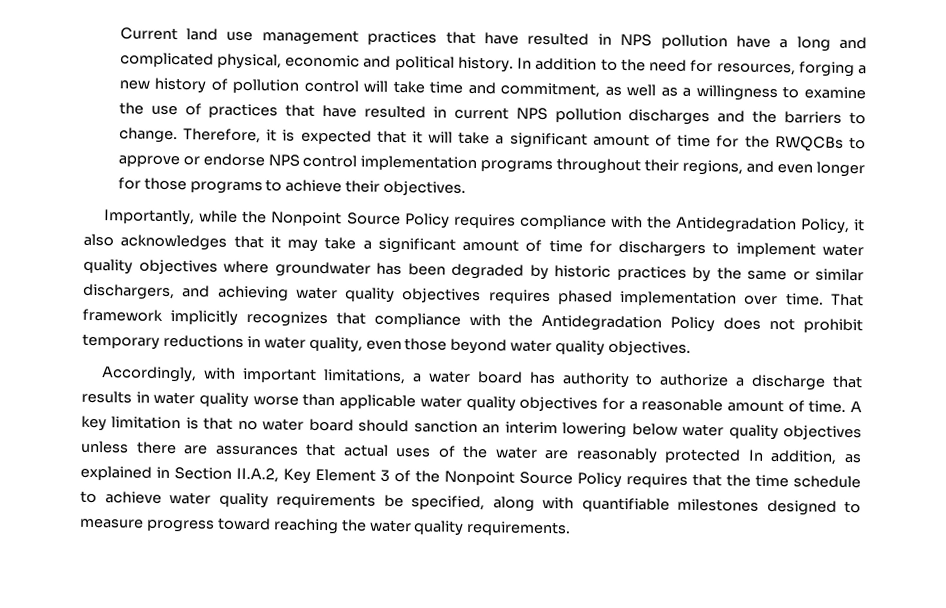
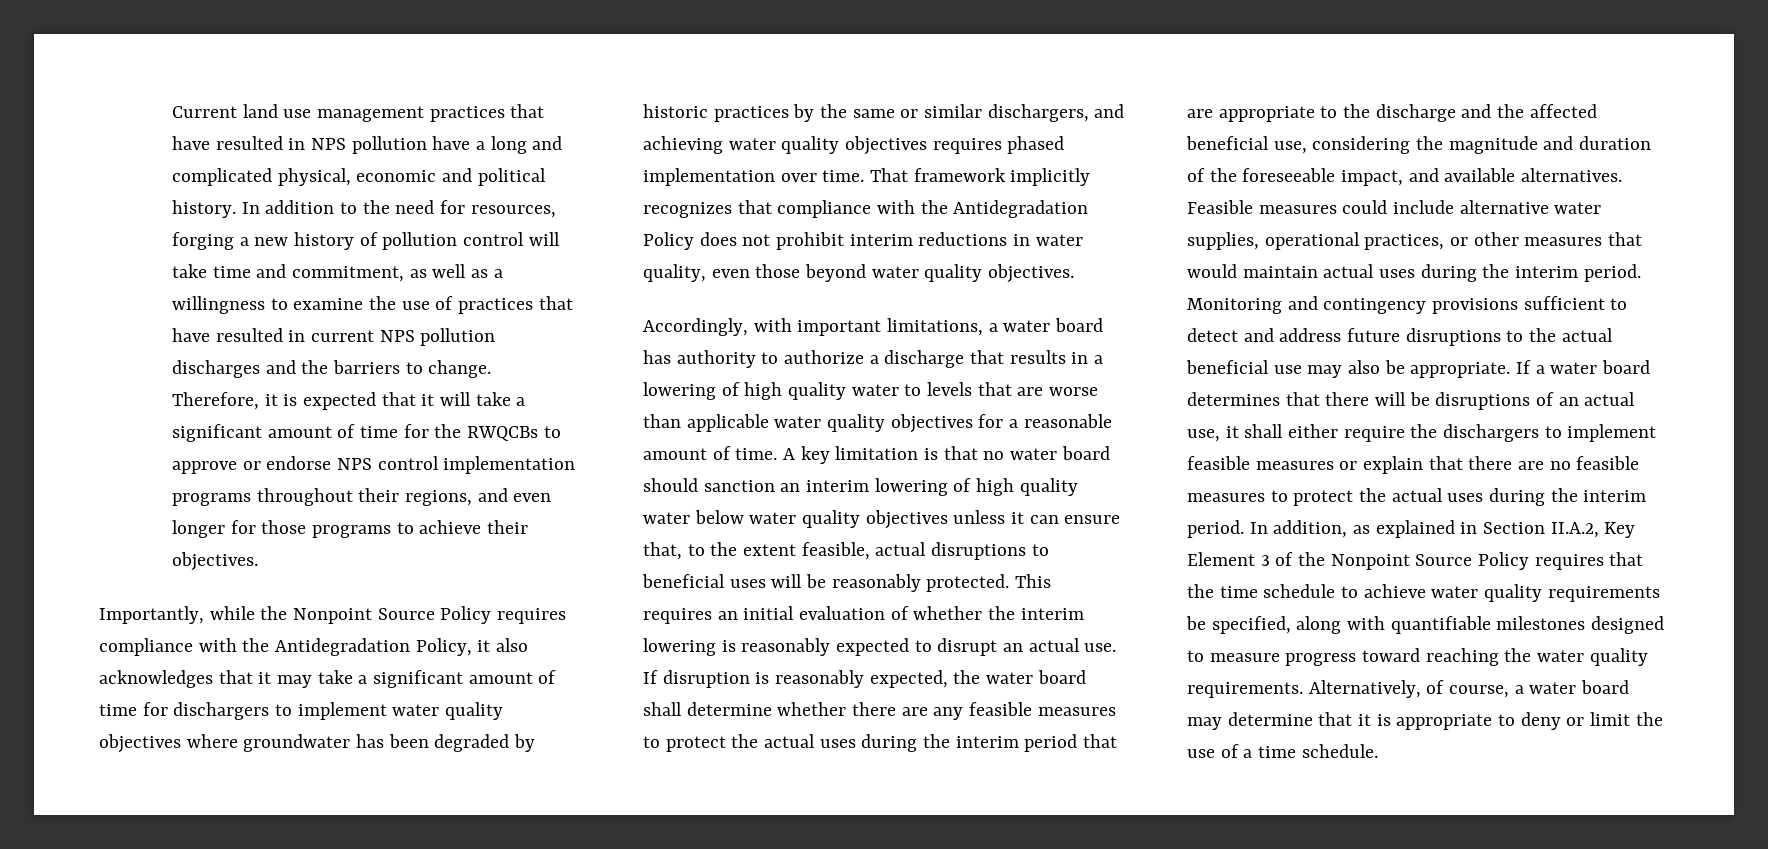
- That framework implicitly recognizes that compliance with the Antidegradation Policy does not prohibit temporary reductions in water quality, even those beyond water quality objectives.
+ That framework implicitly recognizes that compliance with the Antidegradation Policy does not prohibit interim reductions in water quality, even those beyond water quality objectives.
- Accordingly, with important limitations, a water board has authority to authorize a discharge that results in water quality worse than applicable water quality objectives for a reasonable amount of time.
+ Accordingly, with important limitations, a water board has authority to authorize a discharge that results in a lowering of high quality water to levels that are worse than applicable water quality objectives for a reasonable amount of time.
- A key limitation is that no water board should sanction an interim lowering below water quality objectives unless there are assurances that actual uses of the water are reasonably protected In addition, as explained in Section II.A.2, Key Element 3 of the Nonpoint Source Policy requires that the time schedule to achieve water quality requirements be specified, along with quantifiable milestones designed to measure progress toward reaching the water quality requirements.
+ A key limitation is that no water board should sanction an interim lowering of high quality water below water quality objectives unless it can ensure that, to the extent feasible, actual disruptions to beneficial uses will be reasonably protected. This requires an initial evaluation of whether the interim lowering is reasonably expected to disrupt an actual use. If disruption is reasonably expected, the water board shall determine whether there are any feasible measures to protect the actual uses during the interim period that are appropriate to the discharge and the affected beneficial use, considering the magnitude and duration of the foreseeable impact, and available alternatives. Feasible measures could include alternative water supplies, operational practices, or other measures that would maintain actual uses during the interim period. Monitoring and contingency provisions sufficient to detect and address future disruptions to the actual beneficial use may also be appropriate. If a water board determines that there will be disruptions of an actual use, it shall either require the dischargers to implement feasible measures or explain that there are no feasible measures to protect the actual uses during the interim period. In addition, as explained in Section II.A.2, Key Element 3 of the Nonpoint Source Policy requires that the time schedule to achieve water quality requirements be specified, along with quantifiable milestones designed to measure progress toward reaching the water quality requirements.
+ Alternatively, of course, a water board may determine that it is appropriate to deny or limit the use of a time schedule.

